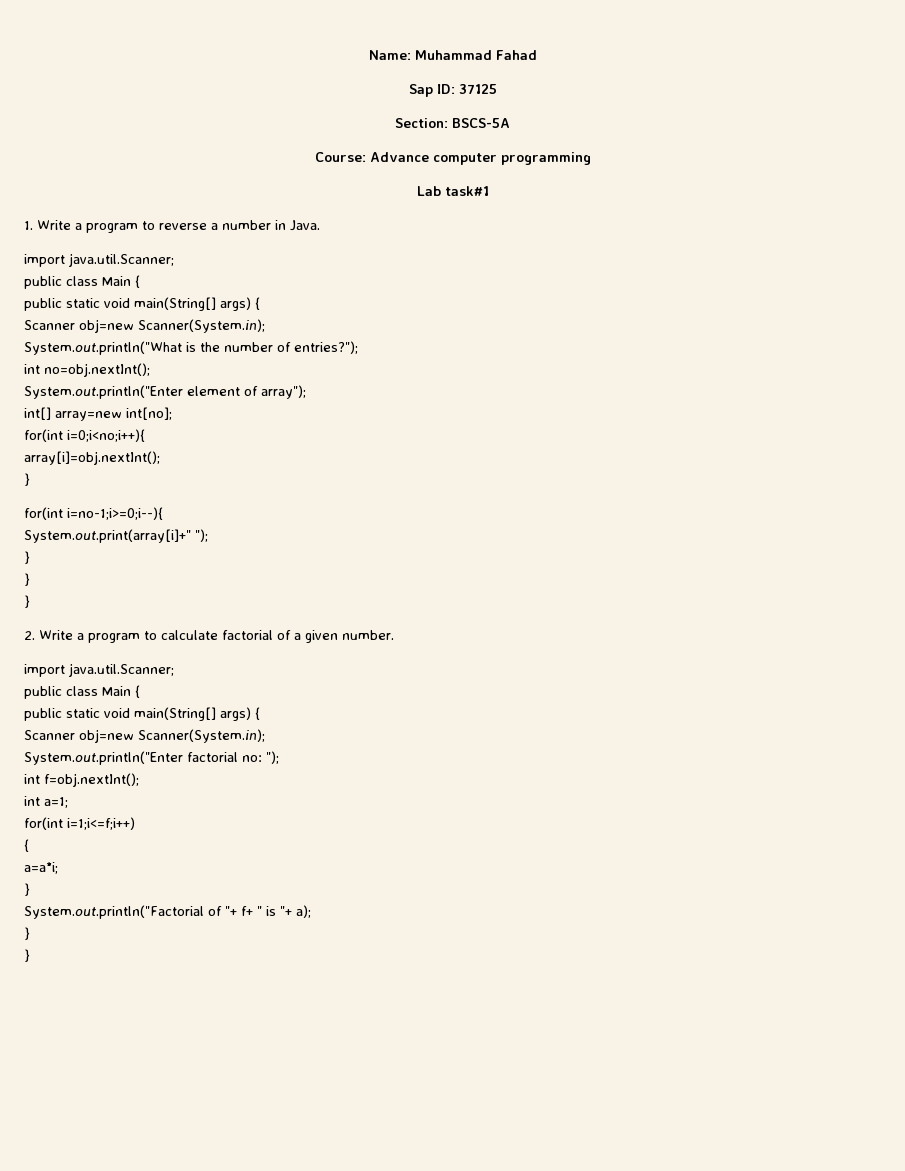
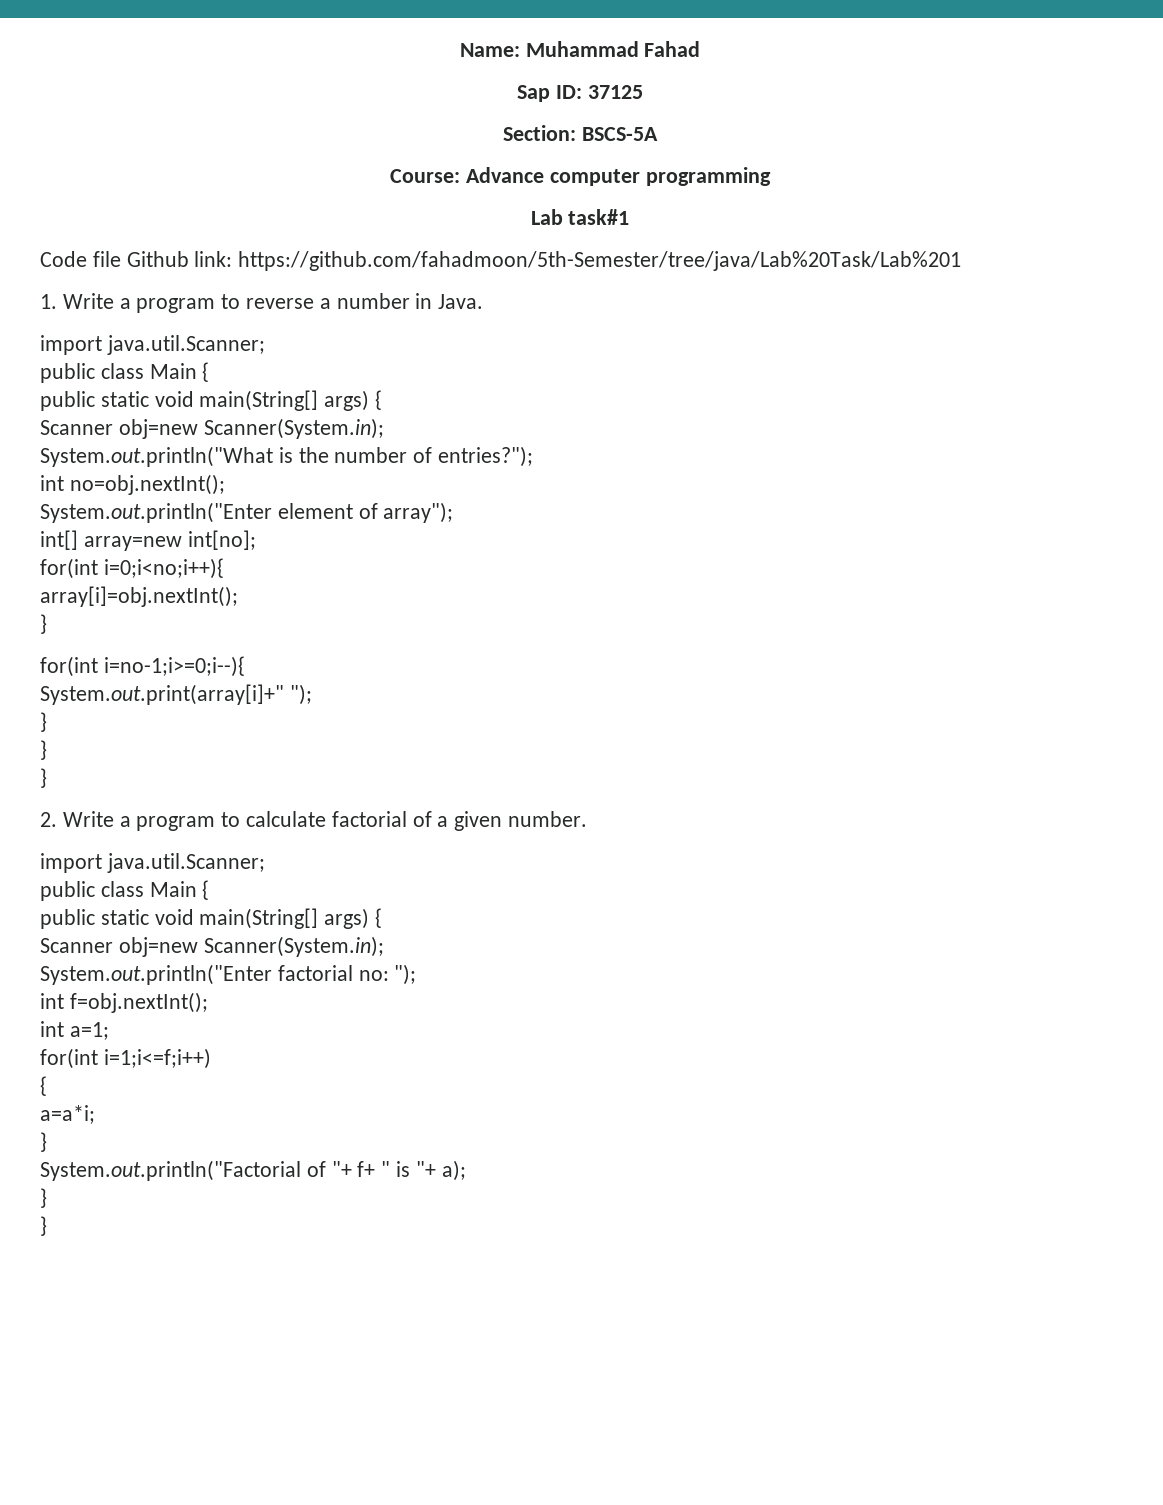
+ Code file Github link: https://github.com/fahadmoon/5th-Semester/tree/java/Lab%20Task/Lab%201

